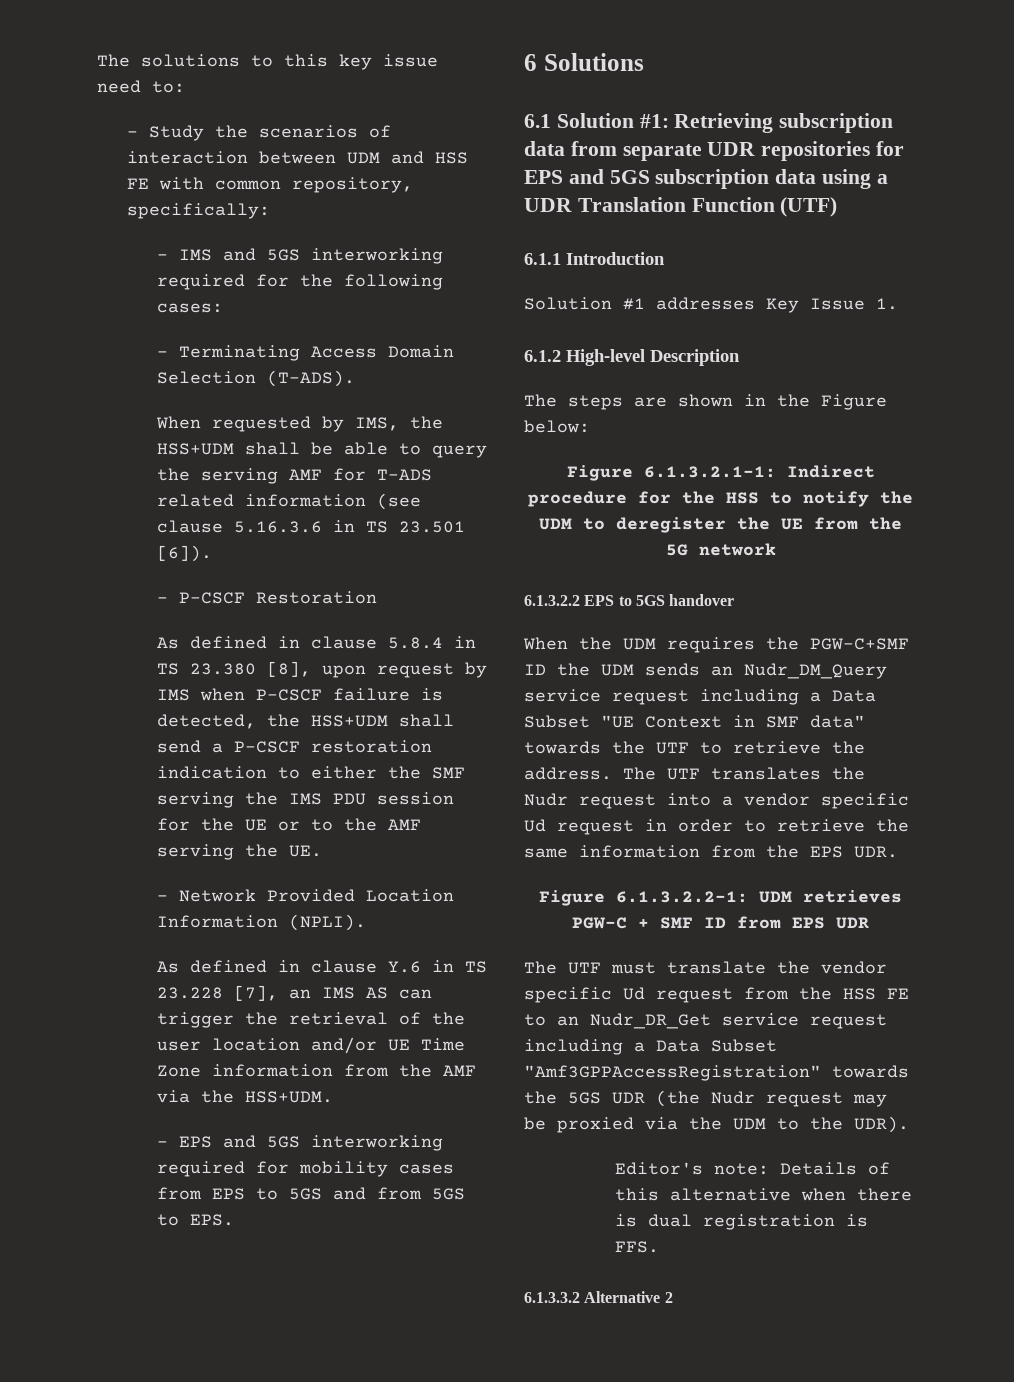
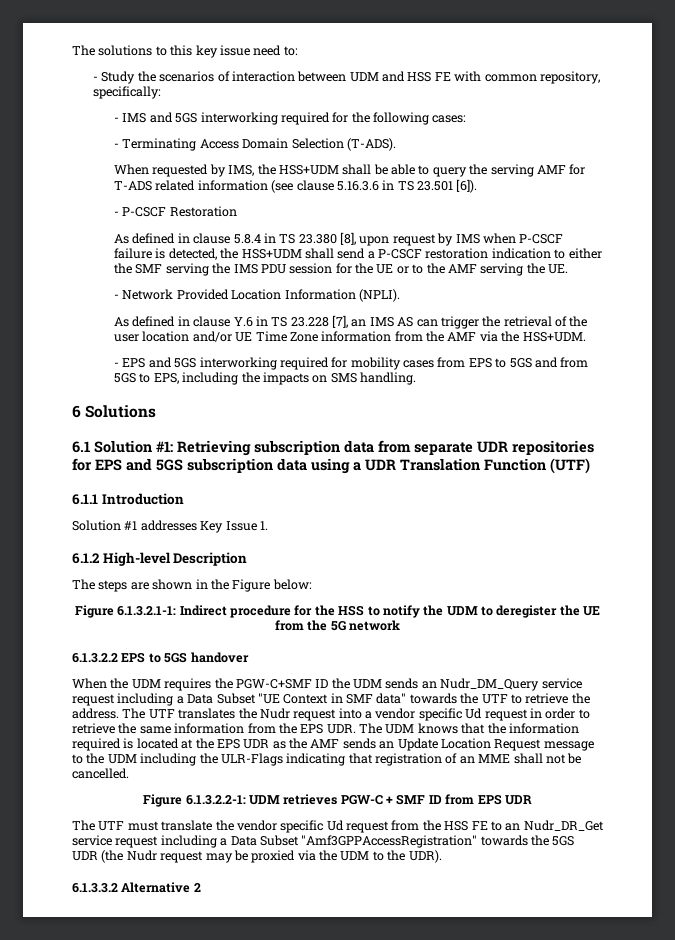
- - EPS and 5GS interworking required for mobility cases from EPS to 5GS and from 5GS to EPS.
+ - EPS and 5GS interworking required for mobility cases from EPS to 5GS and from 5GS to EPS, including the impacts on SMS handling.
- The UTF translates the Nudr request into a vendor specific Ud request in order to retrieve the same information from the EPS UDR.
+ The UTF translates the Nudr request into a vendor specific Ud request in order to retrieve the same information from the EPS UDR. The UDM knows that the information required is located at the EPS UDR as the AMF sends an Update Location Request message to the UDM including the ULR-Flags indicating that registration of an MME shall not be cancelled.
- Editor's note: Details of this alternative when there is dual registration is FFS.

